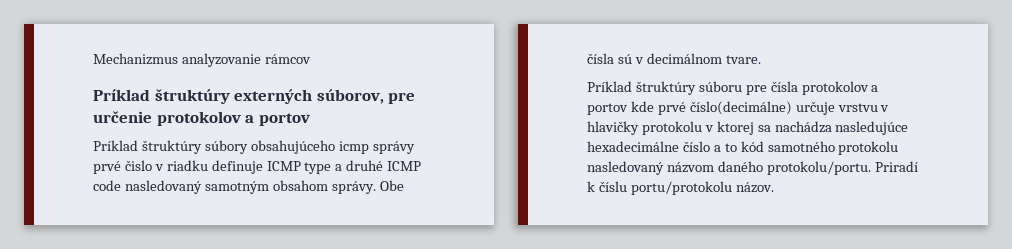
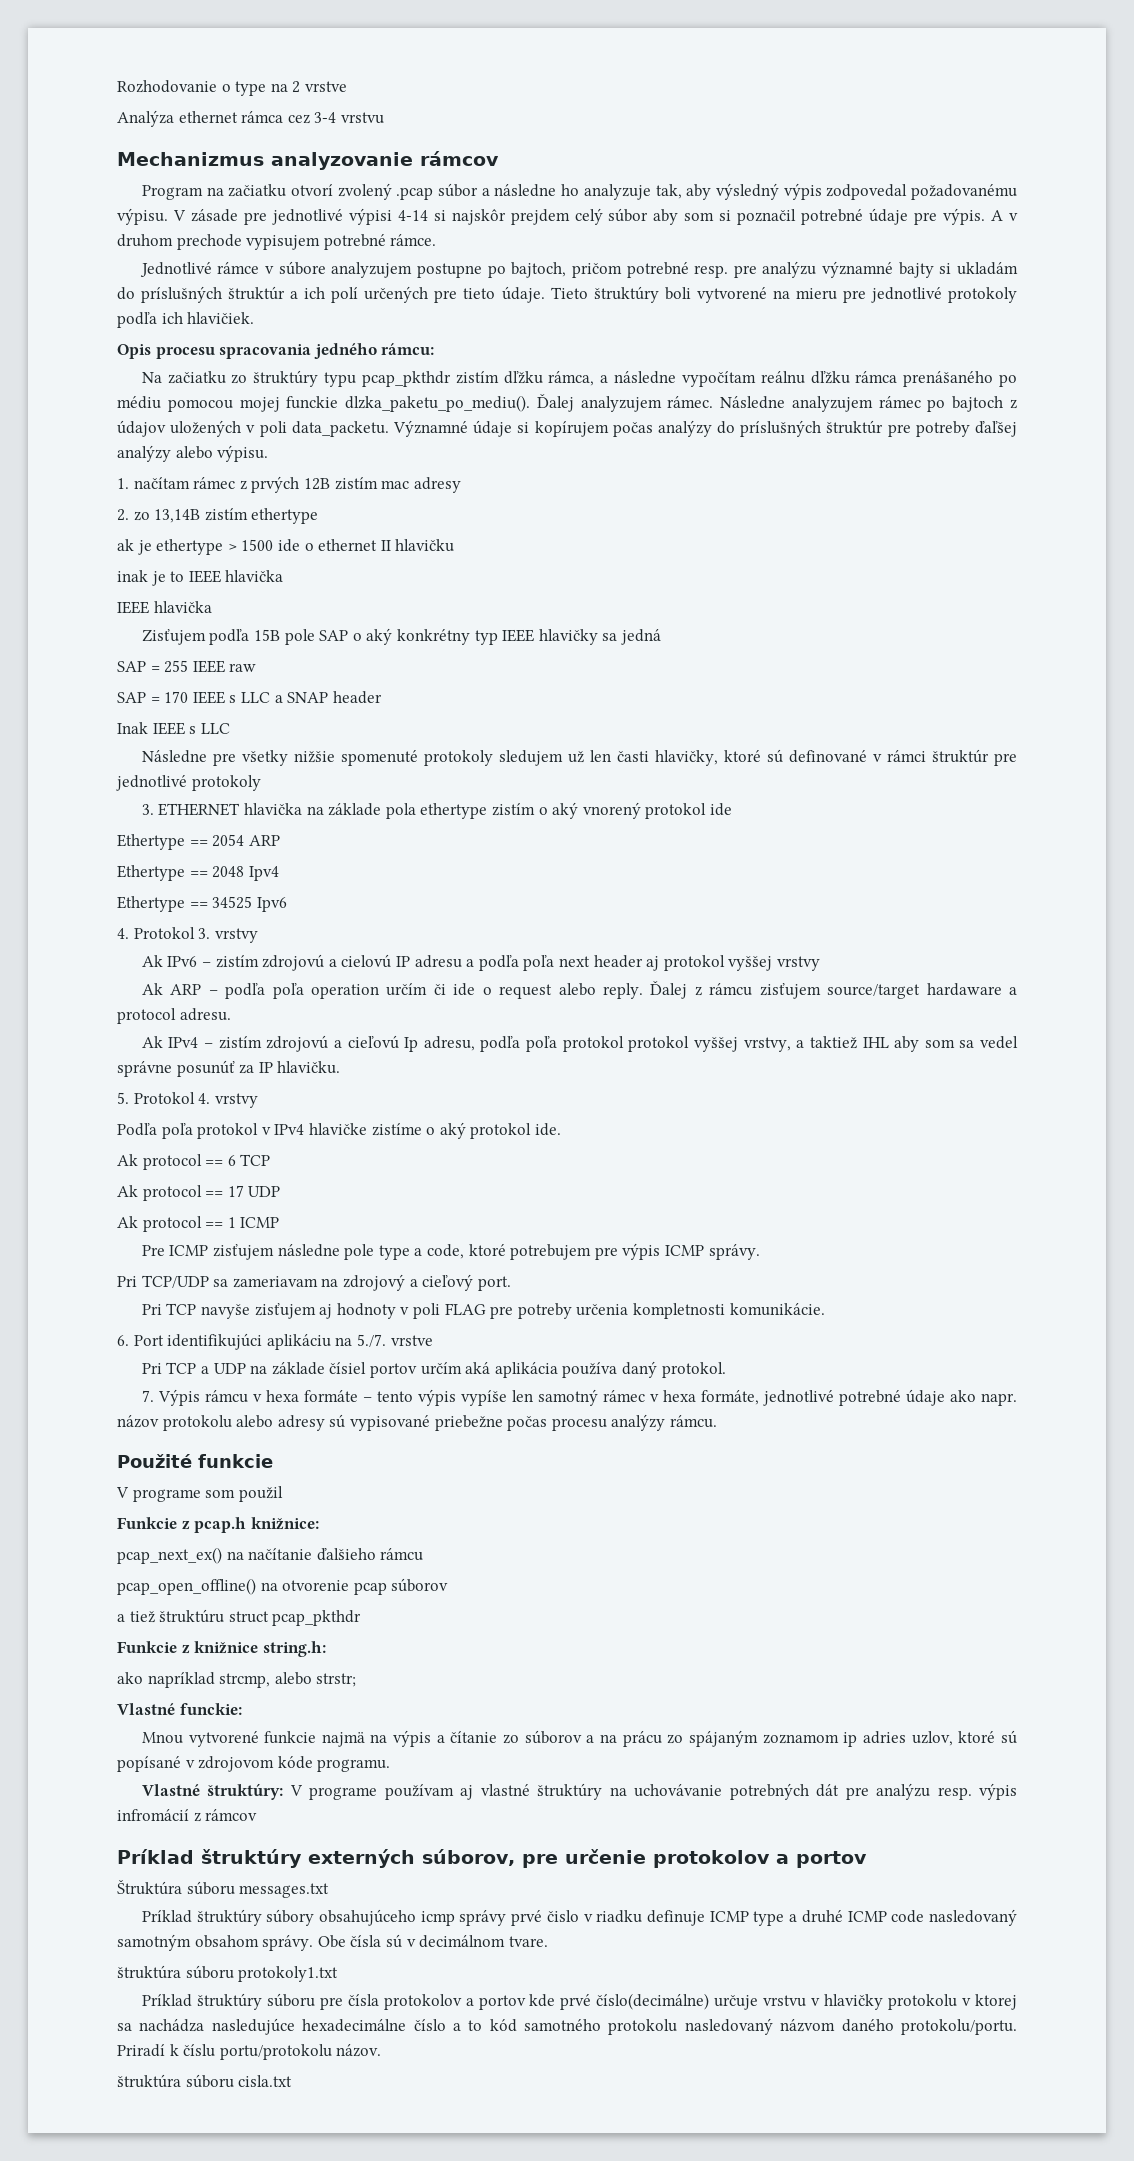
+ Rozhodovanie o type na 2 vrstve
+ Analýza ethernet rámca cez 3-4 vrstvu
  Mechanizmus analyzovanie rámcov
+ Program na začiatku otvorí zvolený .pcap súbor a následne ho analyzuje tak, aby výsledný výpis zodpovedal požadovanému výpisu. V zásade pre jednotlivé výpisi 4-14 si najskôr prejdem celý súbor aby som si poznačil potrebné údaje pre výpis. A v druhom prechode vypisujem potrebné rámce.
+ Jednotlivé rámce v súbore analyzujem postupne po bajtoch, pričom potrebné resp. pre analýzu významné bajty si ukladám do príslušných štruktúr a ich polí určených pre tieto údaje. Tieto štruktúry boli vytvorené na mieru pre jednotlivé protokoly podľa ich hlavičiek.
+ Opis procesu spracovania jedného rámcu:
+ Na začiatku zo štruktúry typu pcap_pkthdr zistím dľžku rámca, a následne vypočítam reálnu dľžku rámca prenášaného po médiu pomocou mojej funckie dlzka_paketu_po_mediu(). Ďalej analyzujem rámec. Následne analyzujem rámec po bajtoch z údajov uložených v poli data_packetu. Významné údaje si kopírujem počas analýzy do príslušných štruktúr pre potreby ďaľšej analýzy alebo výpisu.
+ 1. načítam rámec z prvých 12B zistím mac adresy
+ 2. zo 13,14B zistím ethertype
+ ak je ethertype > 1500 ide o ethernet II hlavičku
+ inak je to IEEE hlavička
+ IEEE hlavička
+ Zisťujem podľa 15B pole SAP o aký konkrétny typ IEEE hlavičky sa jedná
+ SAP = 255 IEEE raw
+ SAP = 170 IEEE s LLC a SNAP header
+ Inak IEEE s LLC
+ Následne pre všetky nižšie spomenuté protokoly sledujem už len časti hlavičky, ktoré sú definované v rámci štruktúr pre jednotlivé protokoly
+ 3. ETHERNET hlavička na základe pola ethertype zistím o aký vnorený protokol ide
+ Ethertype == 2054 ARP
+ Ethertype == 2048 Ipv4
+ Ethertype == 34525 Ipv6
+ 4. Protokol 3. vrstvy
+ Ak IPv6 – zistím zdrojovú a cielovú IP adresu a podľa poľa next header aj protokol vyššej vrstvy
+ Ak ARP – podľa poľa operation určím či ide o request alebo reply. Ďalej z rámcu zisťujem source/target hardaware a protocol adresu.
+ Ak IPv4 – zistím zdrojovú a cieľovú Ip adresu, podľa poľa protokol protokol vyššej vrstvy, a taktiež IHL aby som sa vedel správne posunúť za IP hlavičku.
+ 5. Protokol 4. vrstvy
+ Podľa poľa protokol v IPv4 hlavičke zistíme o aký protokol ide.
+ Ak protocol == 6 TCP
+ Ak protocol == 17 UDP
+ Ak protocol == 1 ICMP
+ Pre ICMP zisťujem následne pole type a code, ktoré potrebujem pre výpis ICMP správy.
+ Pri TCP/UDP sa zameriavam na zdrojový a cieľový port.
+ Pri TCP navyše zisťujem aj hodnoty v poli FLAG pre potreby určenia kompletnosti komunikácie.
+ 6. Port identifikujúci aplikáciu na 5./7. vrstve
+ Pri TCP a UDP na základe čísiel portov určím aká aplikácia používa daný protokol.
+ 7. Výpis rámcu v hexa formáte – tento výpis vypíše len samotný rámec v hexa formáte, jednotlivé potrebné údaje ako napr. názov protokolu alebo adresy sú vypisované priebežne počas procesu analýzy rámcu.
+ Použité funkcie
+ V programe som použil
+ Funkcie z pcap.h knižnice:
+ pcap_next_ex() na načítanie ďalšieho rámcu
+ pcap_open_offline() na otvorenie pcap súborov
+ a tiež štruktúru struct pcap_pkthdr
+ Funkcie z knižnice string.h:
+ ako napríklad strcmp, alebo strstr;
+ Vlastné funckie:
+ Mnou vytvorené funkcie najmä na výpis a čítanie zo súborov a na prácu zo spájaným zoznamom ip adries uzlov, ktoré sú popísané v zdrojovom kóde programu.
+ Vlastné štruktúry: V programe používam aj vlastné štruktúry na uchovávanie potrebných dát pre analýzu resp. výpis infromácií z rámcov
+ Štruktúra súboru messages.txt
+ štruktúra súboru protokoly1.txt
+ štruktúra súboru cisla.txt

